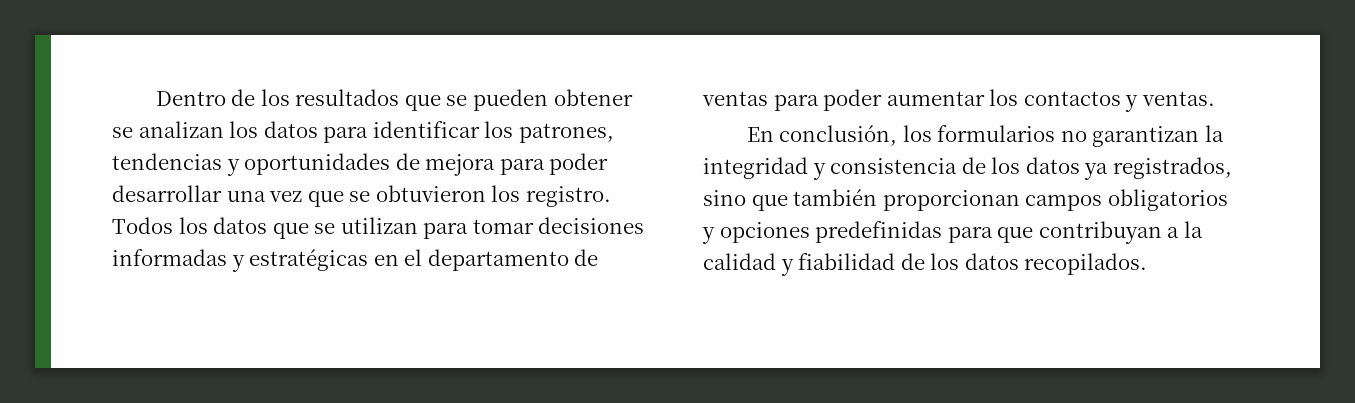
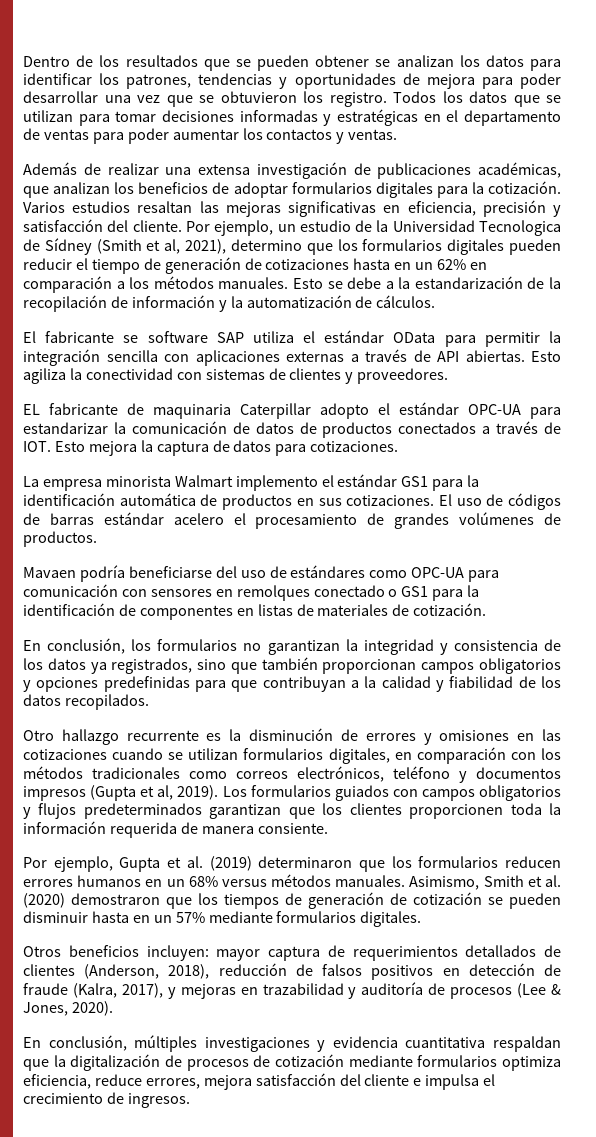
+ Además de realizar una extensa investigación de publicaciones académicas, que analizan los beneficios de adoptar formularios digitales para la cotización. Varios estudios resaltan las mejoras significativas en eficiencia, precisión y satisfacción del cliente. Por ejemplo, un estudio de la Universidad Tecnologica de Sídney (Smith et al, 2021), determino que los formularios digitales pueden reducir el tiempo de generación de cotizaciones hasta en un 62% en comparación a los métodos manuales. Esto se debe a la estandarización de la recopilación de información y la automatización de cálculos.
+ El fabricante se software SAP utiliza el estándar OData para permitir la integración sencilla con aplicaciones externas a través de API abiertas. Esto agiliza la conectividad con sistemas de clientes y proveedores.
+ EL fabricante de maquinaria Caterpillar adopto el estándar OPC-UA para estandarizar la comunicación de datos de productos conectados a través de IOT. Esto mejora la captura de datos para cotizaciones.
+ La empresa minorista Walmart implemento el estándar GS1 para la identificación automática de productos en sus cotizaciones. El uso de códigos de barras estándar acelero el procesamiento de grandes volúmenes de productos.
+ Mavaen podría beneficiarse del uso de estándares como OPC-UA para comunicación con sensores en remolques conectado o GS1 para la identificación de componentes en listas de materiales de cotización.
+ Otro hallazgo recurrente es la disminución de errores y omisiones en las cotizaciones cuando se utilizan formularios digitales, en comparación con los métodos tradicionales como correos electrónicos, teléfono y documentos impresos (Gupta et al, 2019). Los formularios guiados con campos obligatorios y flujos predeterminados garantizan que los clientes proporcionen toda la información requerida de manera consiente.
+ Por ejemplo, Gupta et al. (2019) determinaron que los formularios reducen errores humanos en un 68% versus métodos manuales. Asimismo, Smith et al. (2020) demostraron que los tiempos de generación de cotización se pueden disminuir hasta en un 57% mediante formularios digitales.
+ Otros beneficios incluyen: mayor captura de requerimientos detallados de clientes (Anderson, 2018), reducción de falsos positivos en detección de fraude (Kalra, 2017), y mejoras en trazabilidad y auditoría de procesos (Lee & Jones, 2020).
+ En conclusión, múltiples investigaciones y evidencia cuantitativa respaldan que la digitalización de procesos de cotización mediante formularios optimiza eficiencia, reduce errores, mejora satisfacción del cliente e impulsa el crecimiento de ingresos.

